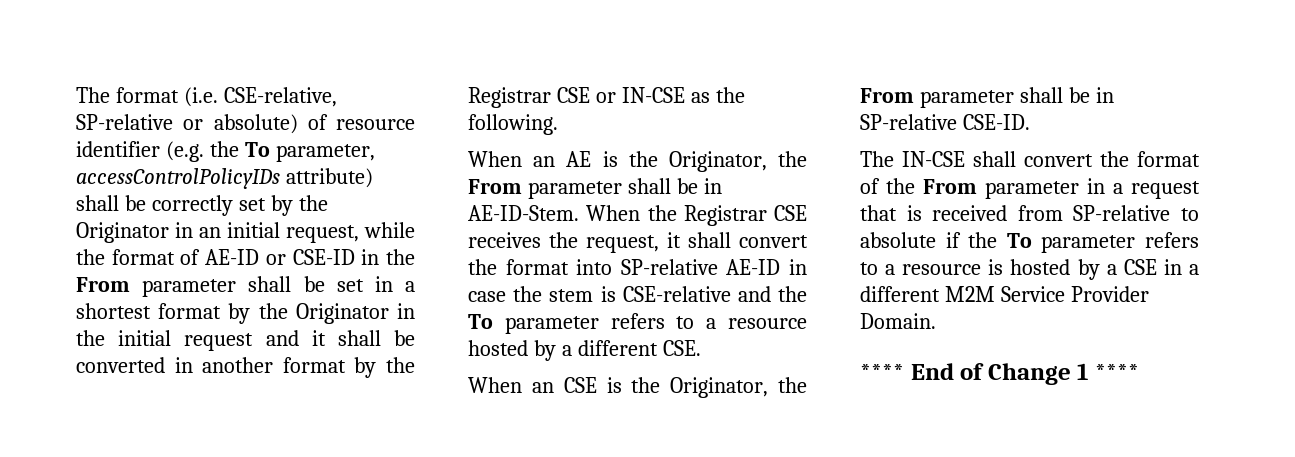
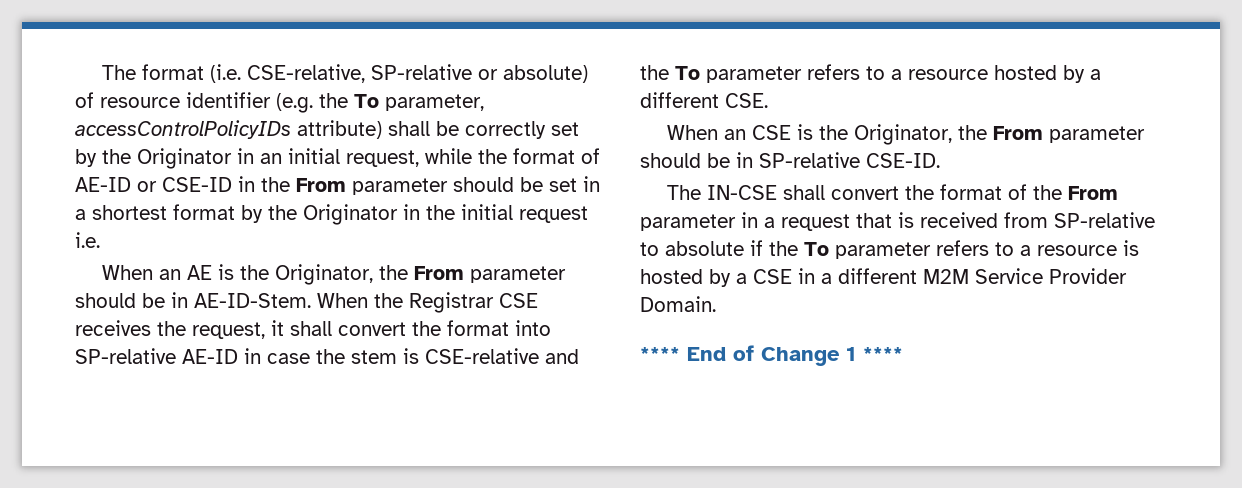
- The format (i.e. CSE-relative, SP-relative or absolute) of resource identifier (e.g. the To parameter, accessControlPolicyIDs attribute) shall be correctly set by the Originator in an initial request, while the format of AE-ID or CSE-ID in the From parameter shall be set in a shortest format by the Originator in the initial request and it shall be converted in another format by the Registrar CSE or IN-CSE as the following.
+ The format (i.e. CSE-relative, SP-relative or absolute) of resource identifier (e.g. the To parameter, accessControlPolicyIDs attribute) shall be correctly set by the Originator in an initial request, while the format of AE-ID or CSE-ID in the From parameter should be set in a shortest format by the Originator in the initial request i.e.
- When an AE is the Originator, the From parameter shall be in AE-ID-Stem.
+ When an AE is the Originator, the From parameter should be in AE-ID-Stem.
- When an CSE is the Originator, the From parameter shall be in SP-relative CSE-ID.
+ When an CSE is the Originator, the From parameter should be in SP-relative CSE-ID.

